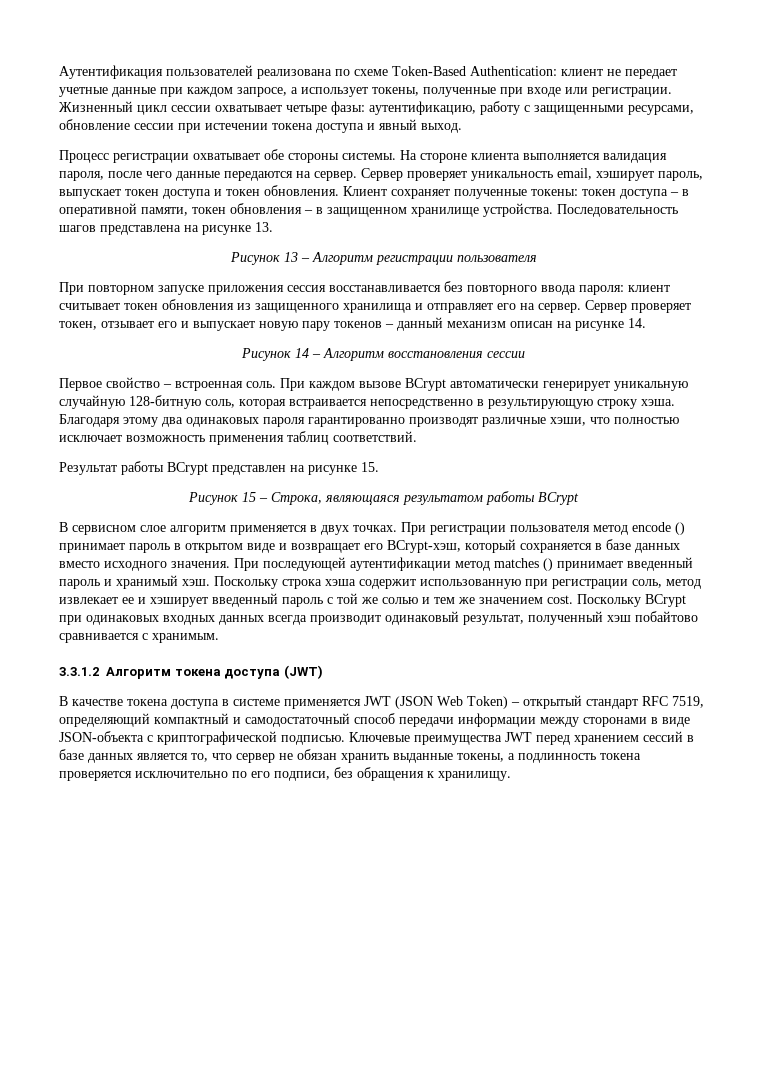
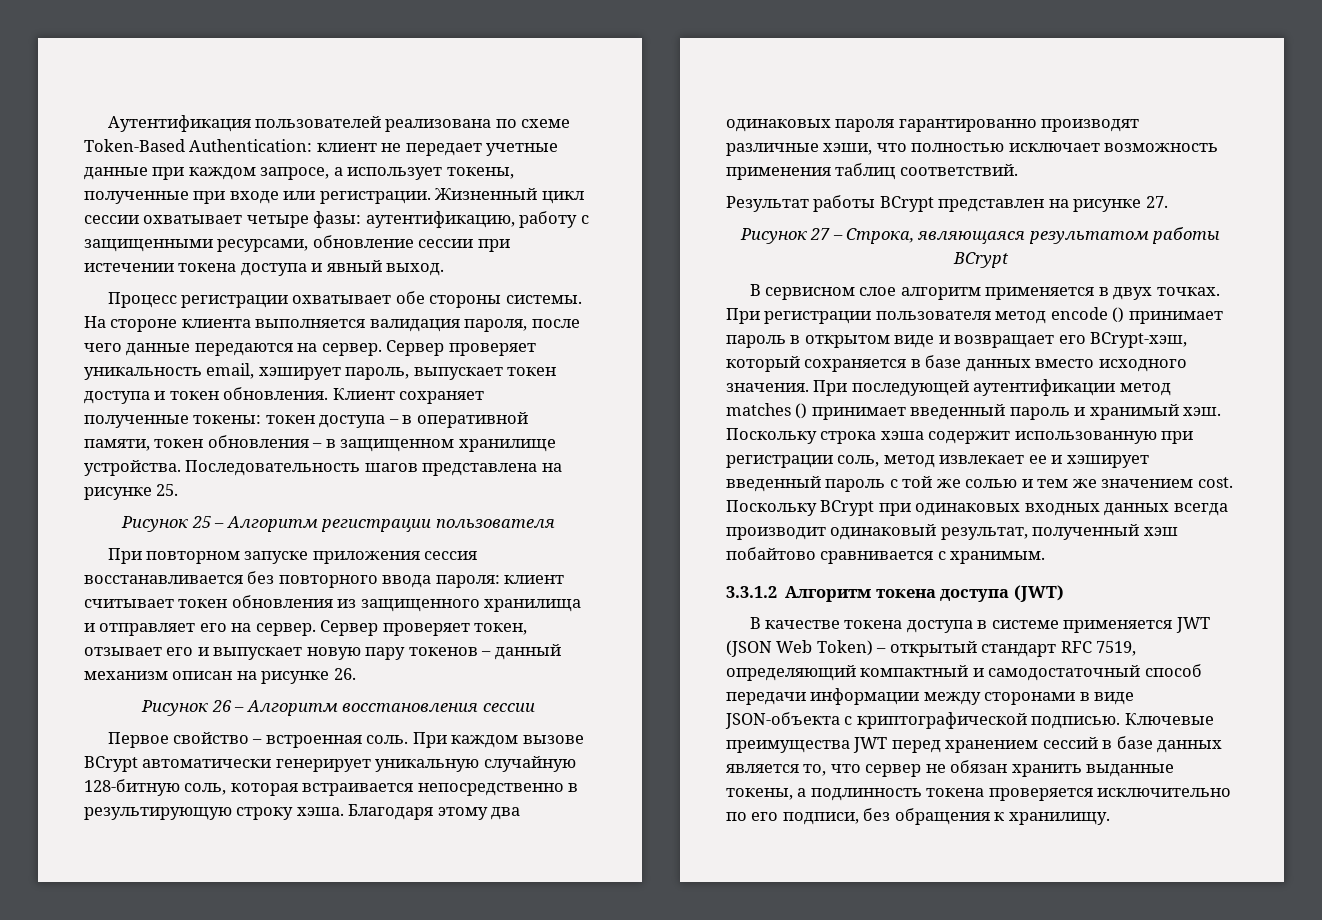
- Последовательность шагов представлена на рисунке 13.
- Рисунок 13 – Алгоритм регистрации пользователя
+ Последовательность шагов представлена на рисунке 25.
+ Рисунок 25 – Алгоритм регистрации пользователя
- Сервер проверяет токен, отзывает его и выпускает новую пару токенов – данный механизм описан на рисунке 14.
- Рисунок 14 – Алгоритм восстановления сессии
+ Сервер проверяет токен, отзывает его и выпускает новую пару токенов – данный механизм описан на рисунке 26.
+ Рисунок 26 – Алгоритм восстановления сессии
- Результат работы BCrypt представлен на рисунке 15.
- Рисунок 15 – Строка, являющаяся результатом работы BCrypt
+ Результат работы BCrypt представлен на рисунке 27.
+ Рисунок 27 – Строка, являющаяся результатом работы BCrypt

